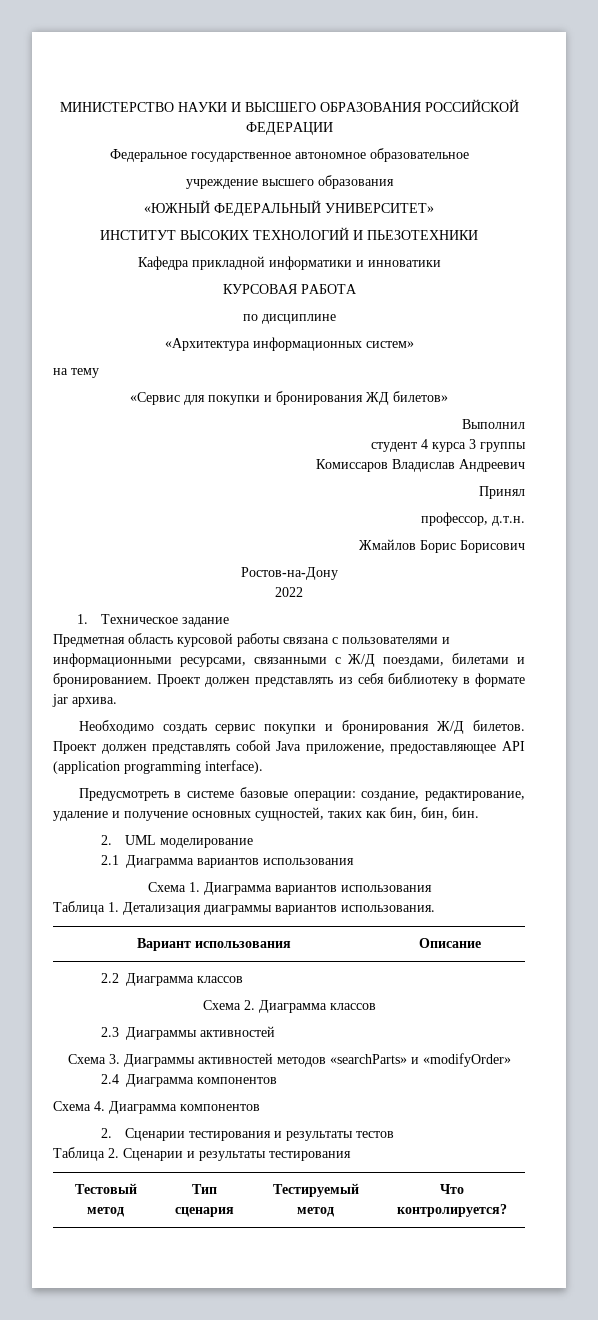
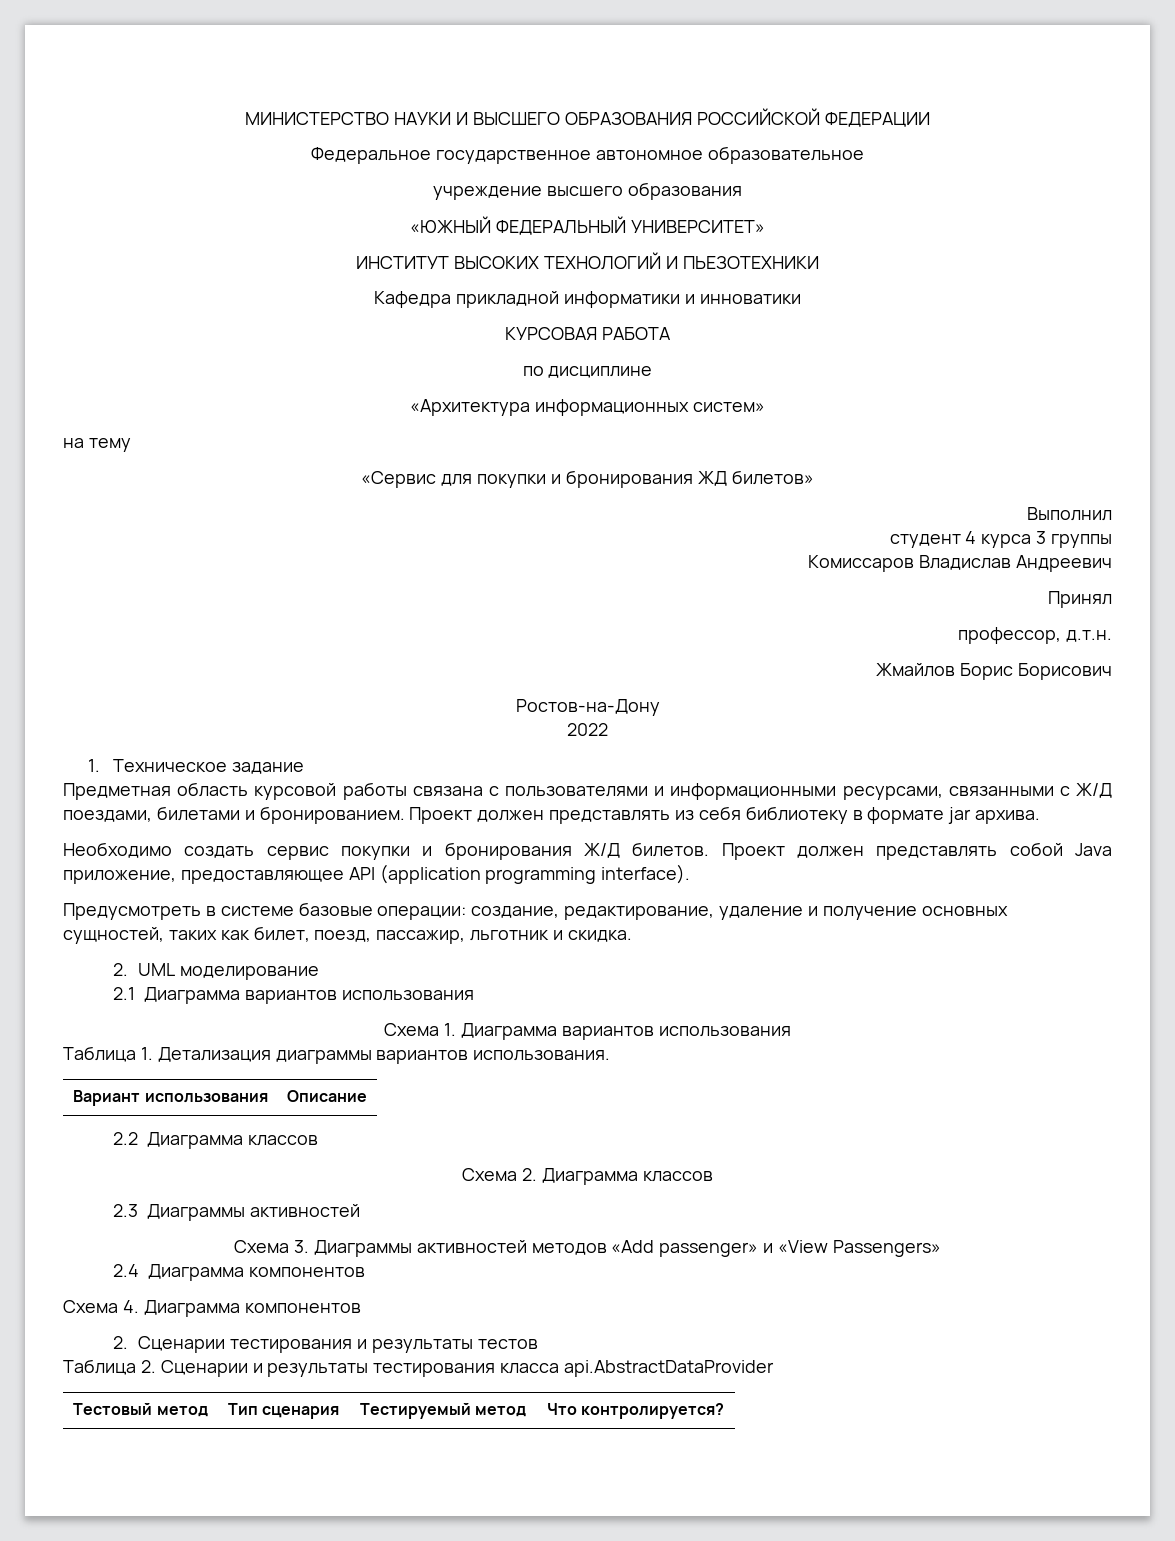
- Предусмотреть в системе базовые операции: создание, редактирование, удаление и получение основных сущностей, таких как бин, бин, бин.
+ Предусмотреть в системе базовые операции: создание, редактирование, удаление и получение основных сущностей, таких как билет, поезд, пассажир, льготник и скидка.
- Схема 3. Диаграммы активностей методов «searchParts» и «modifyOrder»
+ Схема 3. Диаграммы активностей методов «Add passenger» и «View Passengers»
- Таблица 2. Сценарии и результаты тестирования
+ Таблица 2. Сценарии и результаты тестирования класса api.AbstractDataProvider

